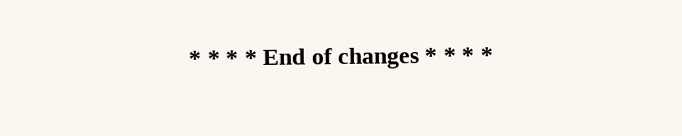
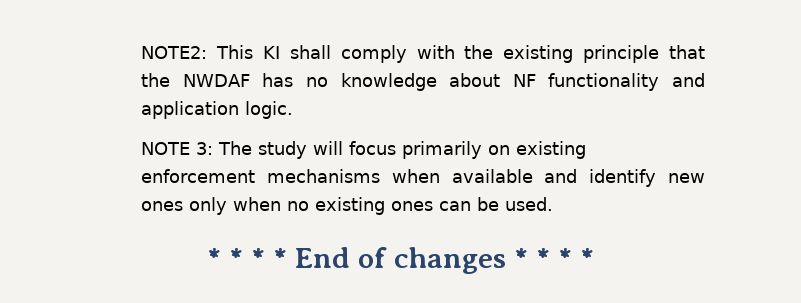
+ NOTE2: This KI shall comply with the existing principle that the NWDAF has no knowledge about NF functionality and application logic.
+ NOTE 3: The study will focus primarily on existing enforcement mechanisms when available and identify new ones only when no existing ones can be used.

